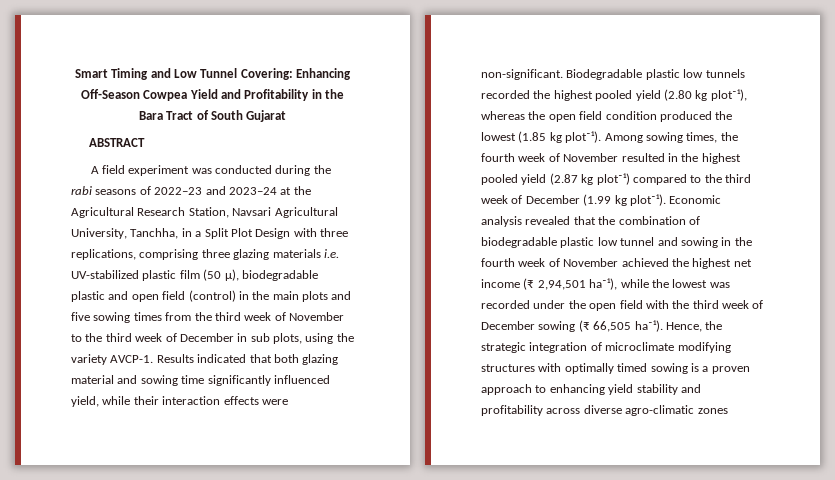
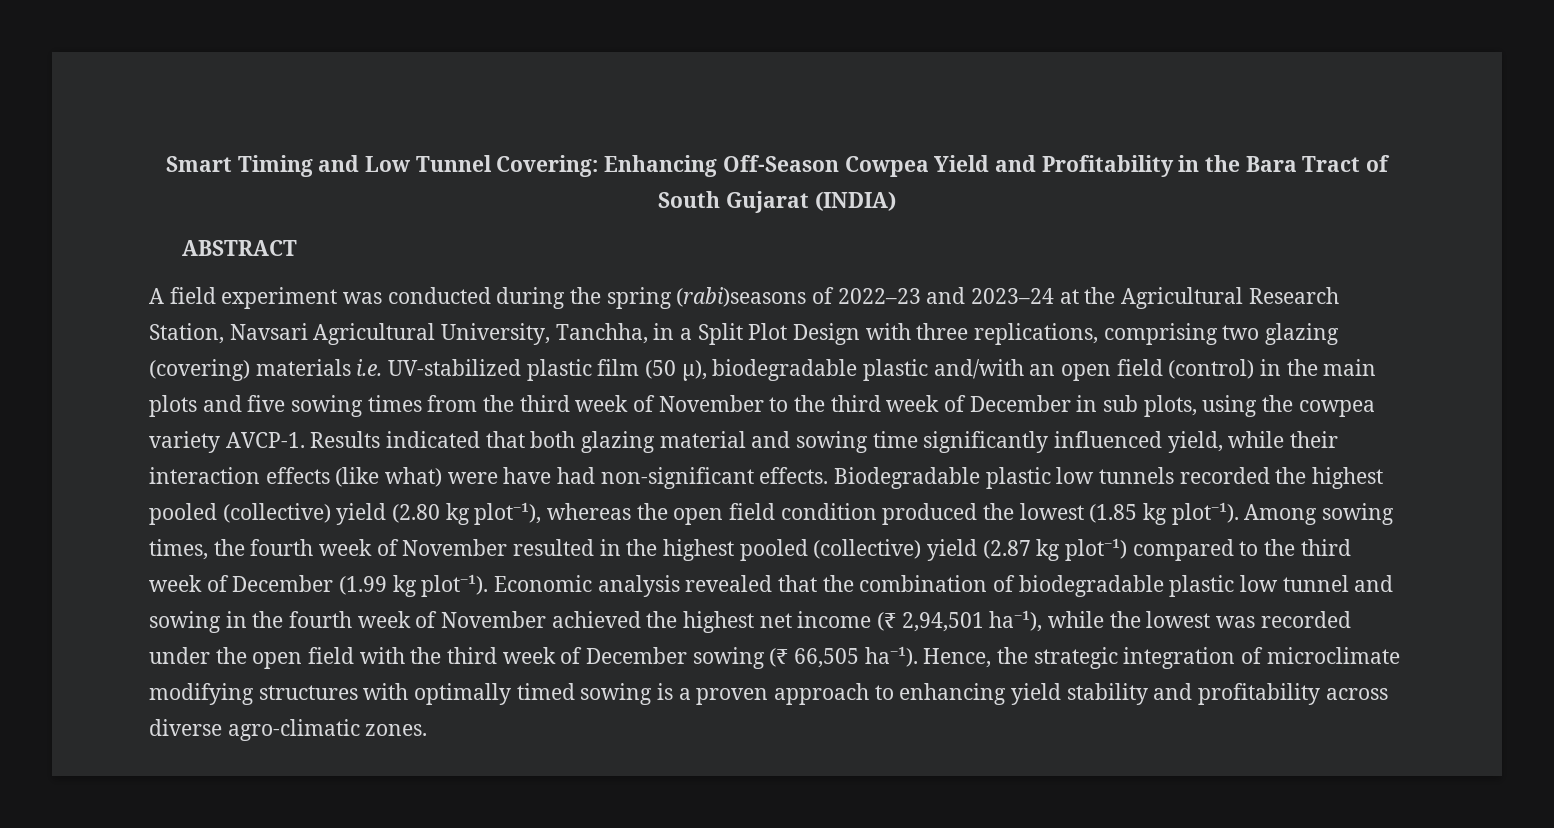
- Smart Timing and Low Tunnel Covering: Enhancing Off-Season Cowpea Yield and Profitability in the Bara Tract of South Gujarat
+ Smart Timing and Low Tunnel Covering: Enhancing Off-Season Cowpea Yield and Profitability in the Bara Tract of South Gujarat (INDIA)
- A field experiment was conducted during the rabi seasons of 2022–23 and 2023–24 at the Agricultural Research Station, Navsari Agricultural University, Tanchha, in a Split Plot Design with three replications, comprising three glazing materials i.e. UV-stabilized plastic film (50 µ), biodegradable plastic and open field (control) in the main plots and five sowing times from the third week of November to the third week of December in sub plots, using the variety AVCP-1.
+ A field experiment was conducted during the spring (rabi)seasons of 2022–23 and 2023–24 at the Agricultural Research Station, Navsari Agricultural University, Tanchha, in a Split Plot Design with three replications, comprising two glazing (covering) materials i.e. UV-stabilized plastic film (50 µ), biodegradable plastic and/with an open field (control) in the main plots and five sowing times from the third week of November to the third week of December in sub plots, using the cowpea variety AVCP-1.
- Results indicated that both glazing material and sowing time significantly influenced yield, while their interaction effects were non-significant.
+ Results indicated that both glazing material and sowing time significantly influenced yield, while their interaction effects (like what) were have had non-significant effects.
- Biodegradable plastic low tunnels recorded the highest pooled yield (2.80 kg plot⁻¹), whereas the open field condition produced the lowest (1.85 kg plot⁻¹).
+ Biodegradable plastic low tunnels recorded the highest pooled (collective) yield (2.80 kg plot⁻¹), whereas the open field condition produced the lowest (1.85 kg plot⁻¹).
- Among sowing times, the fourth week of November resulted in the highest pooled yield (2.87 kg plot⁻¹) compared to the third week of December (1.99 kg plot⁻¹).
+ Among sowing times, the fourth week of November resulted in the highest pooled (collective) yield (2.87 kg plot⁻¹) compared to the third week of December (1.99 kg plot⁻¹).
- Hence, the strategic integration of microclimate modifying structures with optimally timed sowing is a proven approach to enhancing yield stability and profitability across diverse agro-climatic zones
+ Hence, the strategic integration of microclimate modifying structures with optimally timed sowing is a proven approach to enhancing yield stability and profitability across diverse agro-climatic zones.

